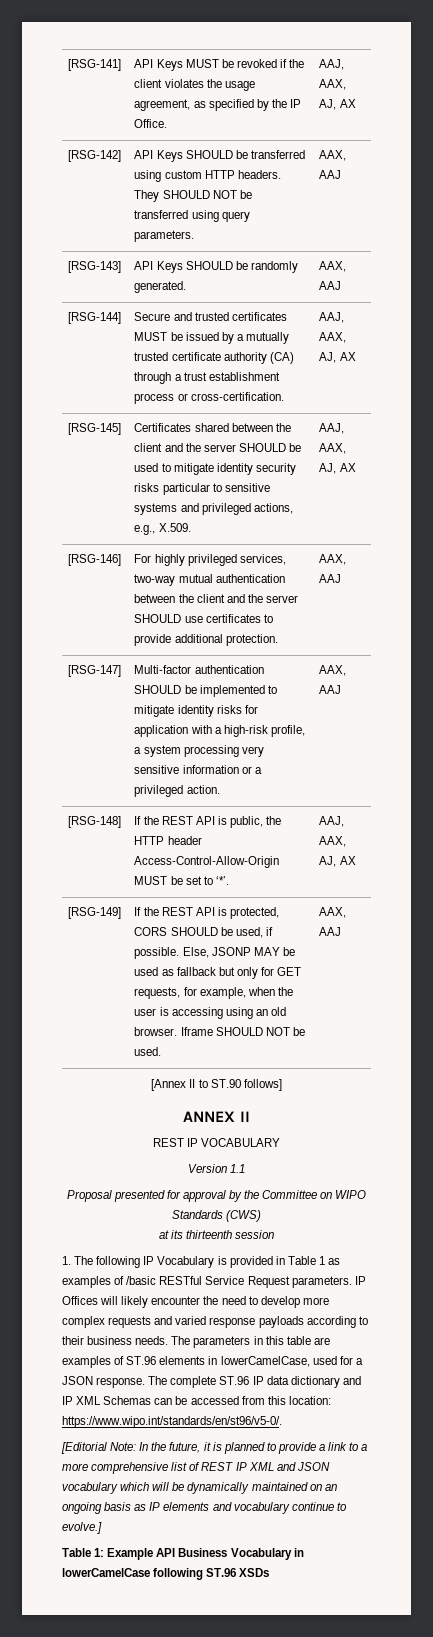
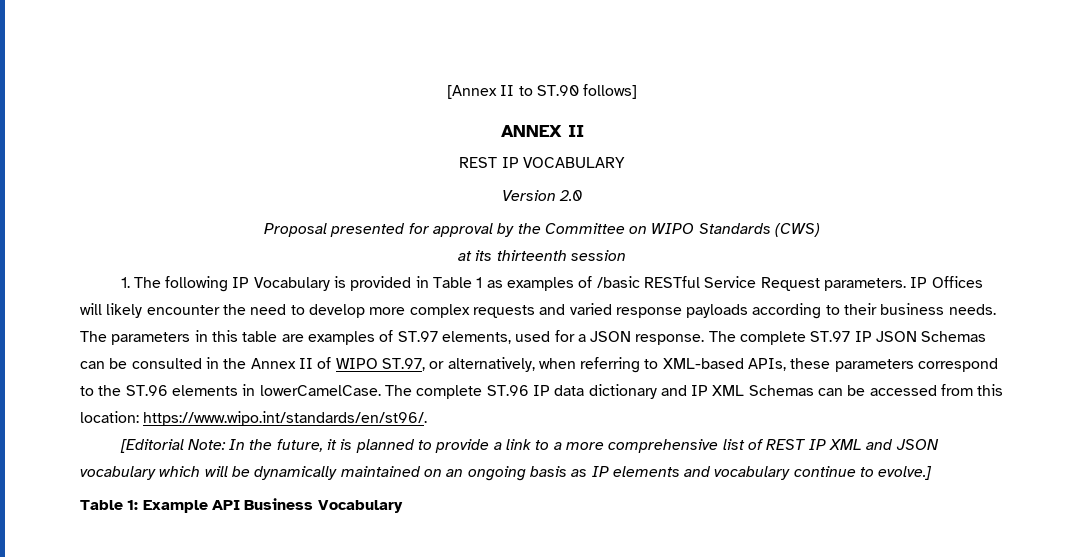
- [RSG-141] | API Keys MUST be revoked if the client violates the usage agreement, as specified by the IP Office. | AAJ, AAX, AJ, AX
- [RSG-142] | API Keys SHOULD be transferred using custom HTTP headers. They SHOULD NOT be transferred using query parameters. | AAX, AAJ
- [RSG-143] | API Keys SHOULD be randomly generated. | AAX, AAJ
- [RSG-144] | Secure and trusted certificates MUST be issued by a mutually trusted certificate authority (CA) through a trust establishment process or cross-certification. | AAJ, AAX, AJ, AX
- [RSG-145] | Certificates shared between the client and the server SHOULD be used to mitigate identity security risks particular to sensitive systems and privileged actions, e.g., X.509. | AAJ, AAX, AJ, AX
- [RSG-146] | For highly privileged services, two-way mutual authentication between the client and the server SHOULD use certificates to provide additional protection. | AAX, AAJ
- [RSG-147] | Multi-factor authentication SHOULD be implemented to mitigate identity risks for application with a high-risk profile, a system processing very sensitive information or a privileged action. | AAX, AAJ
- [RSG-148] | If the REST API is public, the HTTP header Access-Control-Allow-Origin MUST be set to ‘*’. | AAJ, AAX, AJ, AX
- [RSG-149] | If the REST API is protected, CORS SHOULD be used, if possible. Else, JSONP MAY be used as fallback but only for GET requests, for example, when the user is accessing using an old browser. Iframe SHOULD NOT be used. | AAX, AAJ
- Version 1.1
+ Version 2.0
- The parameters in this table are examples of ST.96 elements in lowerCamelCase, used for a JSON response.
+ The parameters in this table are examples of ST.97 elements, used for a JSON response.
- The complete ST.96 IP data dictionary and IP XML Schemas can be accessed from this location: https://www.wipo.int/standards/en/st96/v5-0/.
+ The complete ST.97 IP JSON Schemas can be consulted in the Annex II of WIPO ST.97, or alternatively, when referring to XML-based APIs, these parameters correspond to the ST.96 elements in lowerCamelCase. The complete ST.96 IP data dictionary and IP XML Schemas can be accessed from this location: https://www.wipo.int/standards/en/st96/.
- Table 1: Example API Business Vocabulary in lowerCamelCase following ST.96 XSDs
+ Table 1: Example API Business Vocabulary

